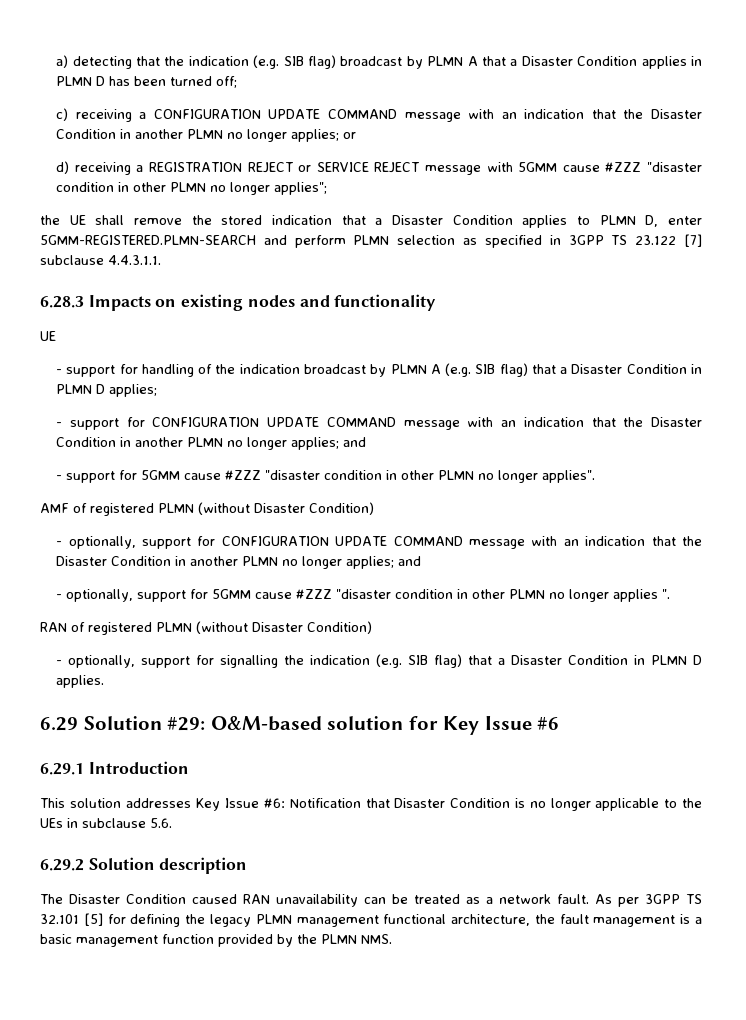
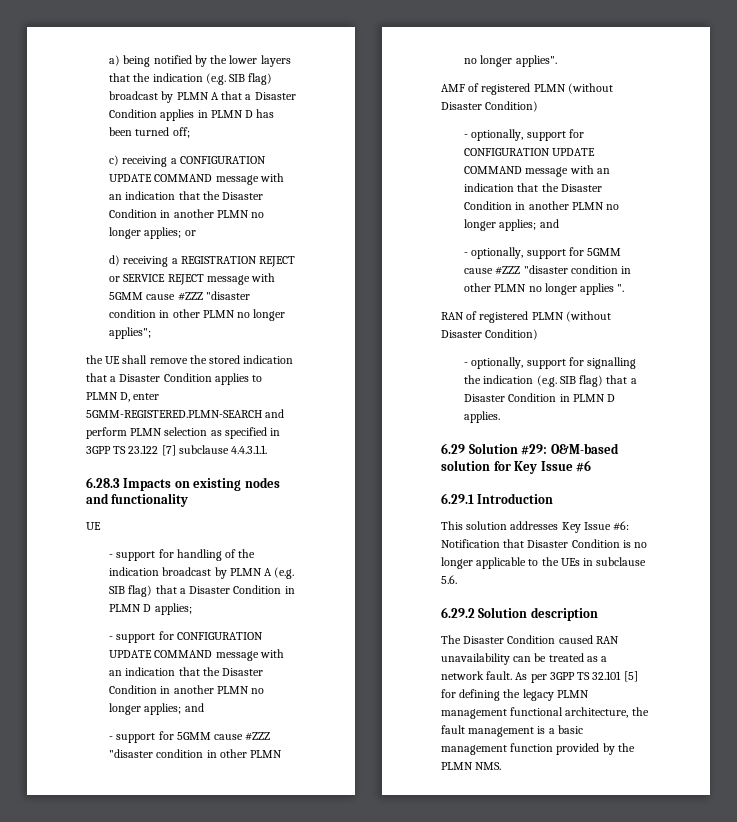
- a) detecting that the indication (e.g. SIB flag) broadcast by PLMN A that a Disaster Condition applies in PLMN D has been turned off;
+ a) being notified by the lower layers that the indication (e.g. SIB flag) broadcast by PLMN A that a Disaster Condition applies in PLMN D has been turned off;

